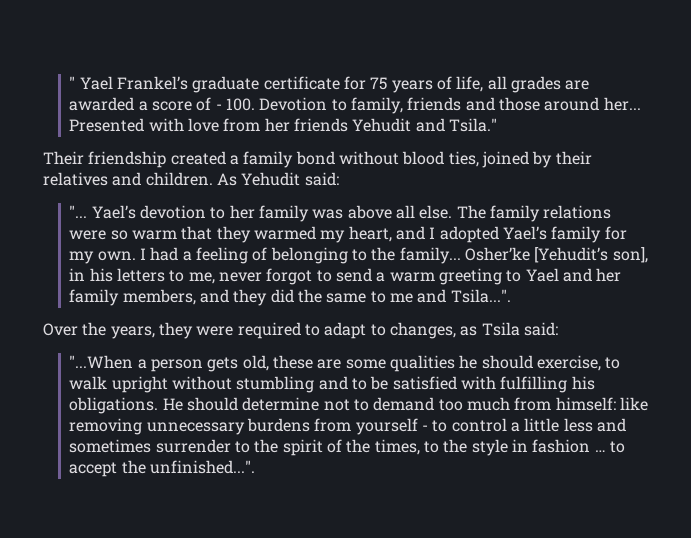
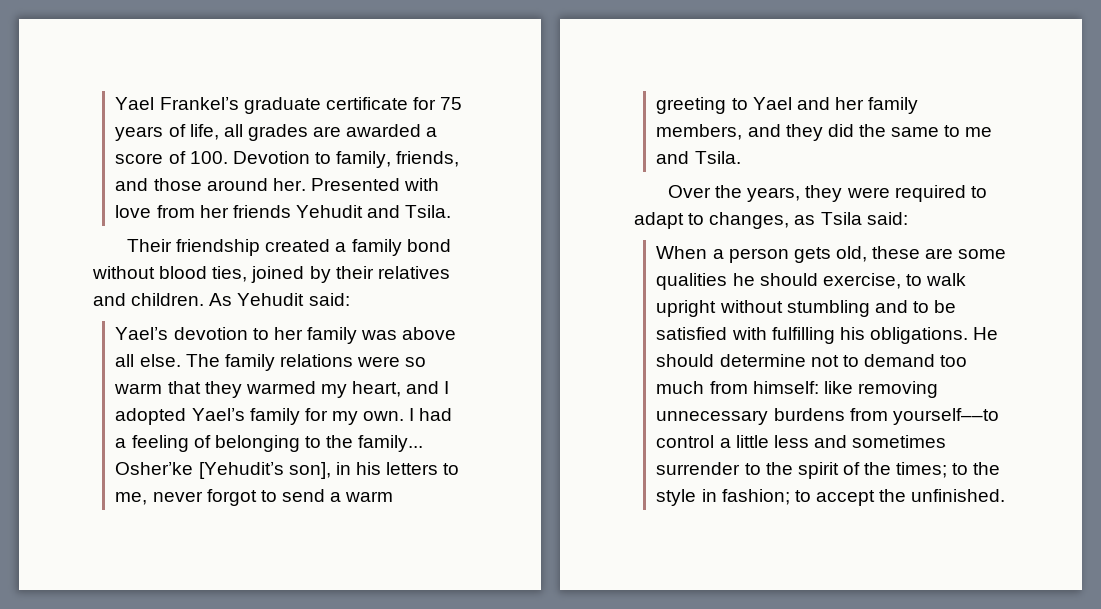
- " Yael Frankel’s graduate certificate for 75 years of life, all grades are awarded a score of - 100. Devotion to family, friends and those around her...
+ Yael Frankel’s graduate certificate for 75 years of life, all grades are awarded a score of 100. Devotion to family, friends, and those around her.
- Presented with love from her friends Yehudit and Tsila."
+ Presented with love from her friends Yehudit and Tsila.
- "...
- Osher’ke [Yehudit’s son], in his letters to me, never forgot to send a warm greeting to Yael and her family members, and they did the same to me and Tsila...".
+ Osher’ke [Yehudit’s son], in his letters to me, never forgot to send a warm greeting to Yael and her family members, and they did the same to me and Tsila.
- "...When a person gets old, these are some qualities he should exercise, to walk upright without stumbling and to be satisfied with fulfilling his obligations.
+ When a person gets old, these are some qualities he should exercise, to walk upright without stumbling and to be satisfied with fulfilling his obligations.
- He should determine not to demand too much from himself: like removing unnecessary burdens from yourself - to control a little less and sometimes surrender to the spirit of the times, to the style in fashion … to accept the unfinished...".
+ He should determine not to demand too much from himself: like removing unnecessary burdens from yourself––to control a little less and sometimes surrender to the spirit of the times; to the style in fashion; to accept the unfinished.

